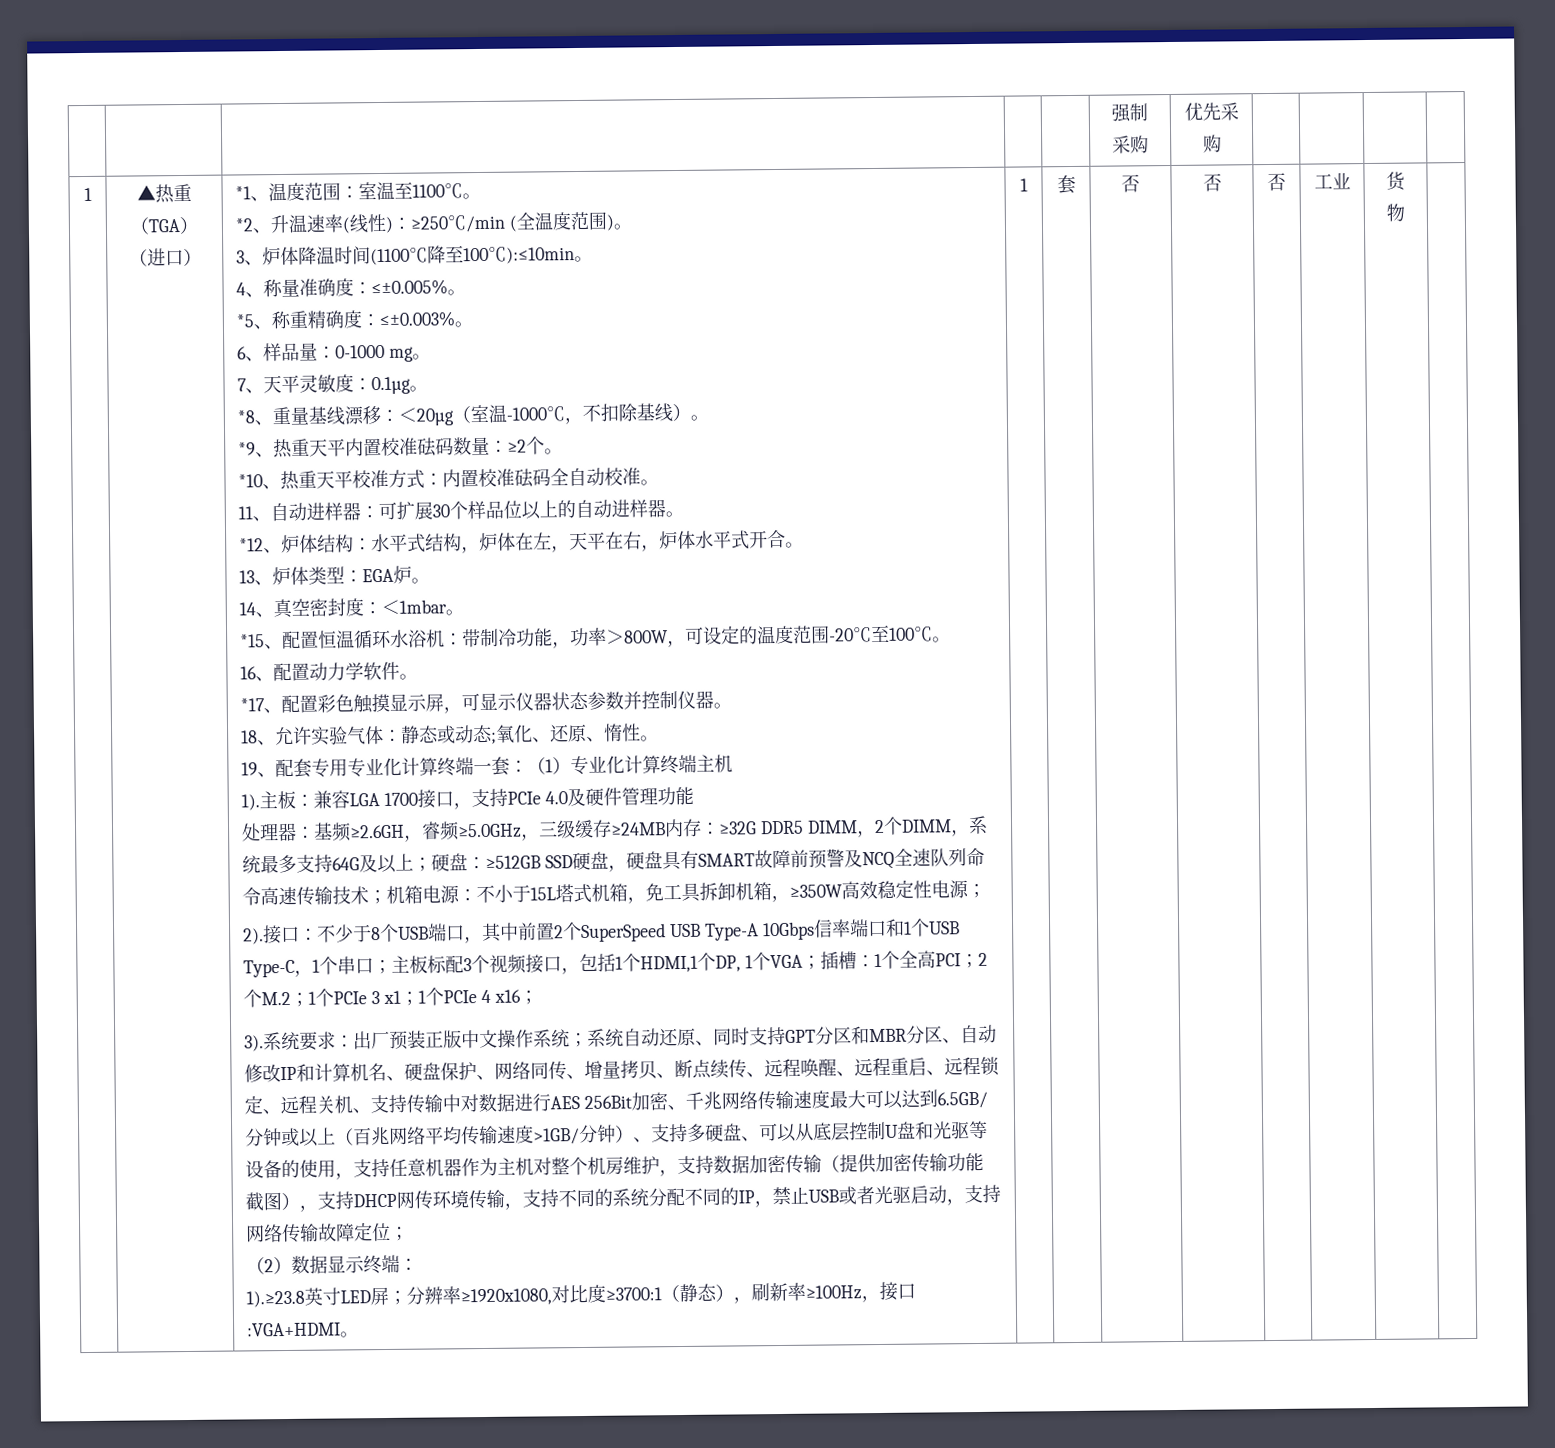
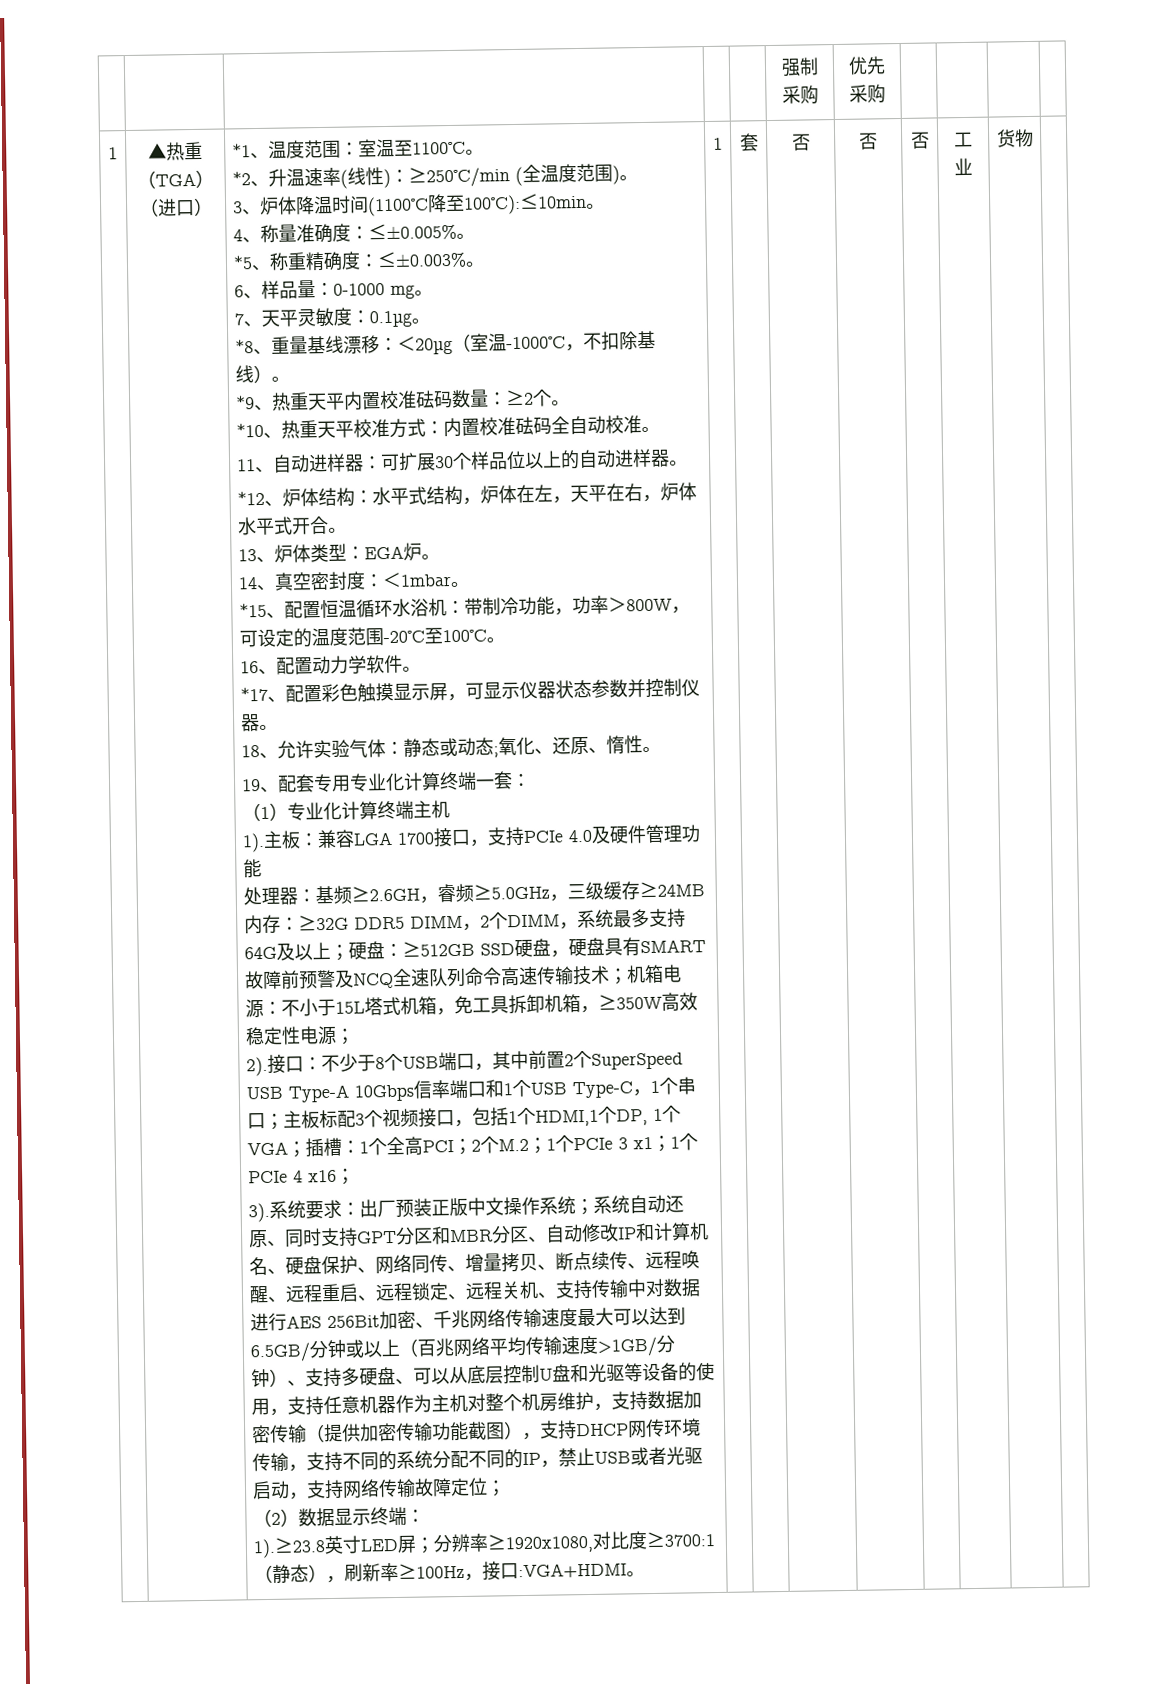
- 19、配套专用专业化计算终端一套：（1）专业化计算终端主机
+ 19、配套专用专业化计算终端一套：
+ （1）专业化计算终端主机

